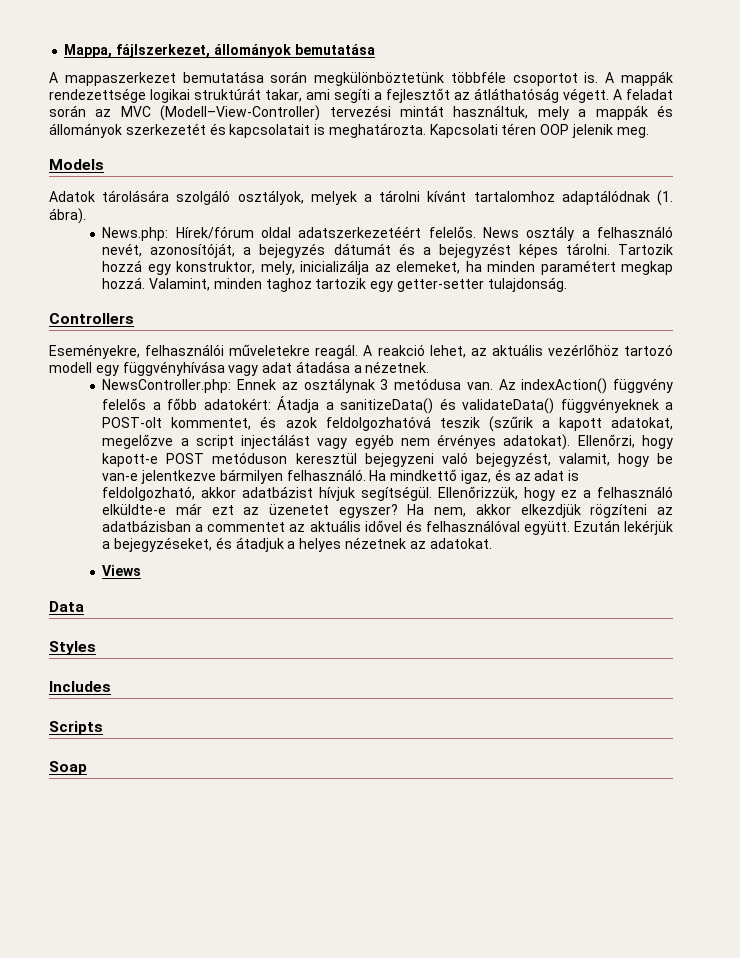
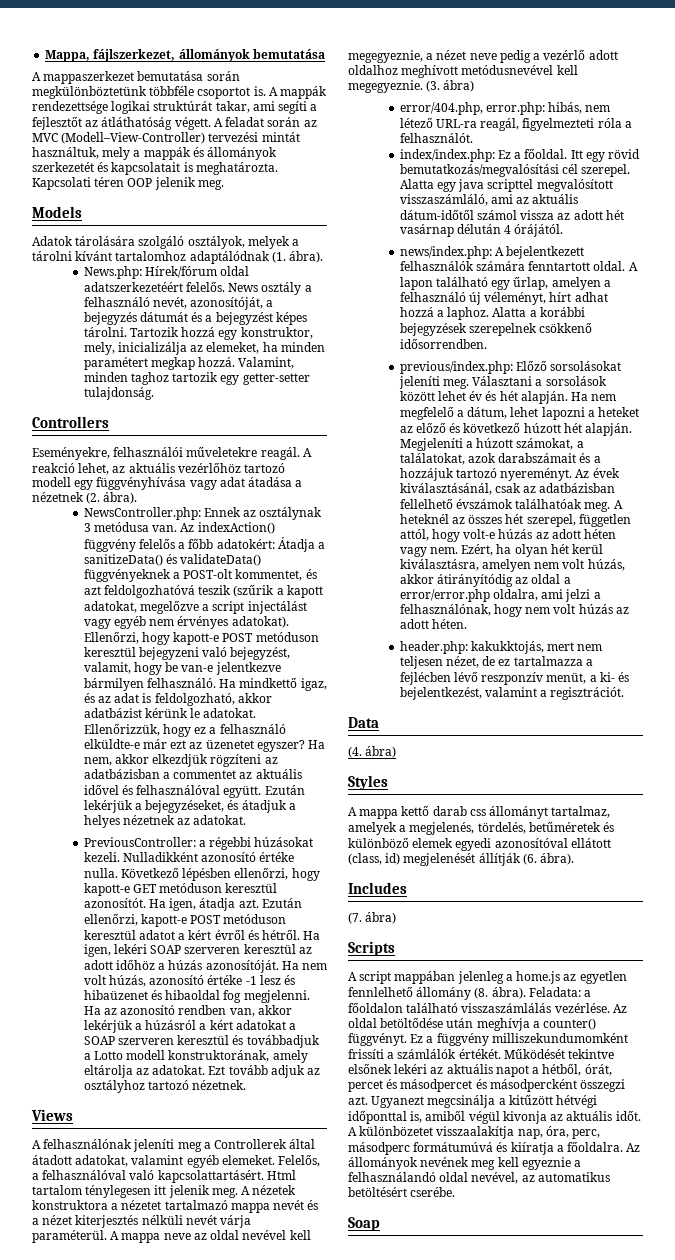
- A reakció lehet, az aktuális vezérlőhöz tartozó modell egy függvényhívása vagy adat átadása a nézetnek.
+ A reakció lehet, az aktuális vezérlőhöz tartozó modell egy függvényhívása vagy adat átadása a nézetnek (2. ábra).
- Az indexAction() függvény felelős a főbb adatokért: Átadja a sanitizeData() és validateData() függvényeknek a POST-olt kommentet, és azok feldolgozhatóvá teszik (szűrik a kapott adatokat, megelőzve a script injectálást vagy egyéb nem érvényes adatokat).
+ Az indexAction() függvény felelős a főbb adatokért: Átadja a sanitizeData() és validateData() függvényeknek a POST-olt kommentet, és azt feldolgozhatóvá teszik (szűrik a kapott adatokat, megelőzve a script injectálást vagy egyéb nem érvényes adatokat).
- Ha mindkettő igaz, és az adat is feldolgozható, akkor adatbázist hívjuk segítségül.
+ Ha mindkettő igaz, és az adat is feldolgozható, akkor adatbázist kérünk le adatokat.
+ PreviousController: a régebbi húzásokat kezeli. Nulladikként azonosító értéke nulla. Következő lépésben ellenőrzi, hogy kapott-e GET metóduson keresztül azonosítót. Ha igen, átadja azt. Ezután ellenőrzi, kapott-e POST metóduson keresztül adatot a kért évről és hétről. Ha igen, lekéri SOAP szerveren keresztül az adott időhöz a húzás azonosítóját. Ha nem volt húzás, azonosító értéke -1 lesz és hibaüzenet és hibaoldal fog megjelenni. Ha az azonosító rendben van, akkor lekérjük a húzásról a kért adatokat a SOAP szerveren keresztül és továbbadjuk a Lotto modell konstruktorának, amely eltárolja az adatokat. Ezt tovább adjuk az osztályhoz tartozó nézetnek.
  Views
+ A felhasználónak jeleníti meg a Controllerek által átadott adatokat, valamint egyéb elemeket. Felelős, a felhasználóval való kapcsolattartásért. Html tartalom ténylegesen itt jelenik meg. A nézetek konstruktora a nézetet tartalmazó mappa nevét és a nézet kiterjesztés nélküli nevét várja paraméterül. A mappa neve az oldal nevével kell megegyeznie, a nézet neve pedig a vezérlő adott oldalhoz meghívott metódusnevével kell megegyeznie. (3. ábra)
+ error/404.php, error.php: hibás, nem létező URL-ra reagál, figyelmezteti róla a felhasználót.
+ index/index.php: Ez a főoldal. Itt egy rövid bemutatkozás/megvalósítási cél szerepel. Alatta egy java scripttel megvalósított visszaszámláló, ami az aktuális dátum-időtől számol vissza az adott hét vasárnap délután 4 órájától.
+ news/index.php: A bejelentkezett felhasználók számára fenntartott oldal. A lapon található egy űrlap, amelyen a felhasználó új véleményt, hírt adhat hozzá a laphoz. Alatta a korábbi bejegyzések szerepelnek csökkenő idősorrendben.
+ previous/index.php: Előző sorsolásokat jeleníti meg. Választani a sorsolások között lehet év és hét alapján. Ha nem megfelelő a dátum, lehet lapozni a heteket az előző és következő húzott hét alapján. Megjeleníti a húzott számokat, a találatokat, azok darabszámait és a hozzájuk tartozó nyereményt. Az évek kiválasztásánál, csak az adatbázisban fellelhető évszámok találhatóak meg. A heteknél az összes hét szerepel, független attól, hogy volt-e húzás az adott héten vagy nem. Ezért, ha olyan hét kerül kiválasztásra, amelyen nem volt húzás, akkor átirányítódig az oldal a error/error.php oldalra, ami jelzi a felhasználónak, hogy nem volt húzás az adott héten.
+ header.php: kakukktojás, mert nem teljesen nézet, de ez tartalmazza a fejlécben lévő reszponzív menüt, a ki- és bejelentkezést, valamint a regisztrációt.
+ (4. ábra)
+ A mappa kettő darab css állományt tartalmaz, amelyek a megjelenés, tördelés, betűméretek és különböző elemek egyedi azonosítóval ellátott (class, id) megjelenését állítják (6. ábra).
+ (7. ábra)
+ A script mappában jelenleg a home.js az egyetlen fennlelhető állomány (8. ábra). Feladata: a főoldalon található visszaszámlálás vezérlése. Az oldal betöltődése után meghívja a counter() függvényt. Ez a függvény milliszekundumomként frissíti a számlálók értékét. Működését tekintve elsőnek lekéri az aktuális napot a hétből, órát, percet és másodpercet és másodpercként összegzi azt. Ugyanezt megcsinálja a kitűzött hétvégi időponttal is, amiből végül kivonja az aktuális időt. A különbözetet visszaalakítja nap, óra, perc, másodperc formátumúvá és kiíratja a főoldalra. Az állományok nevének meg kell egyeznie a felhasználandó oldal nevével, az automatikus betöltésért cserébe.

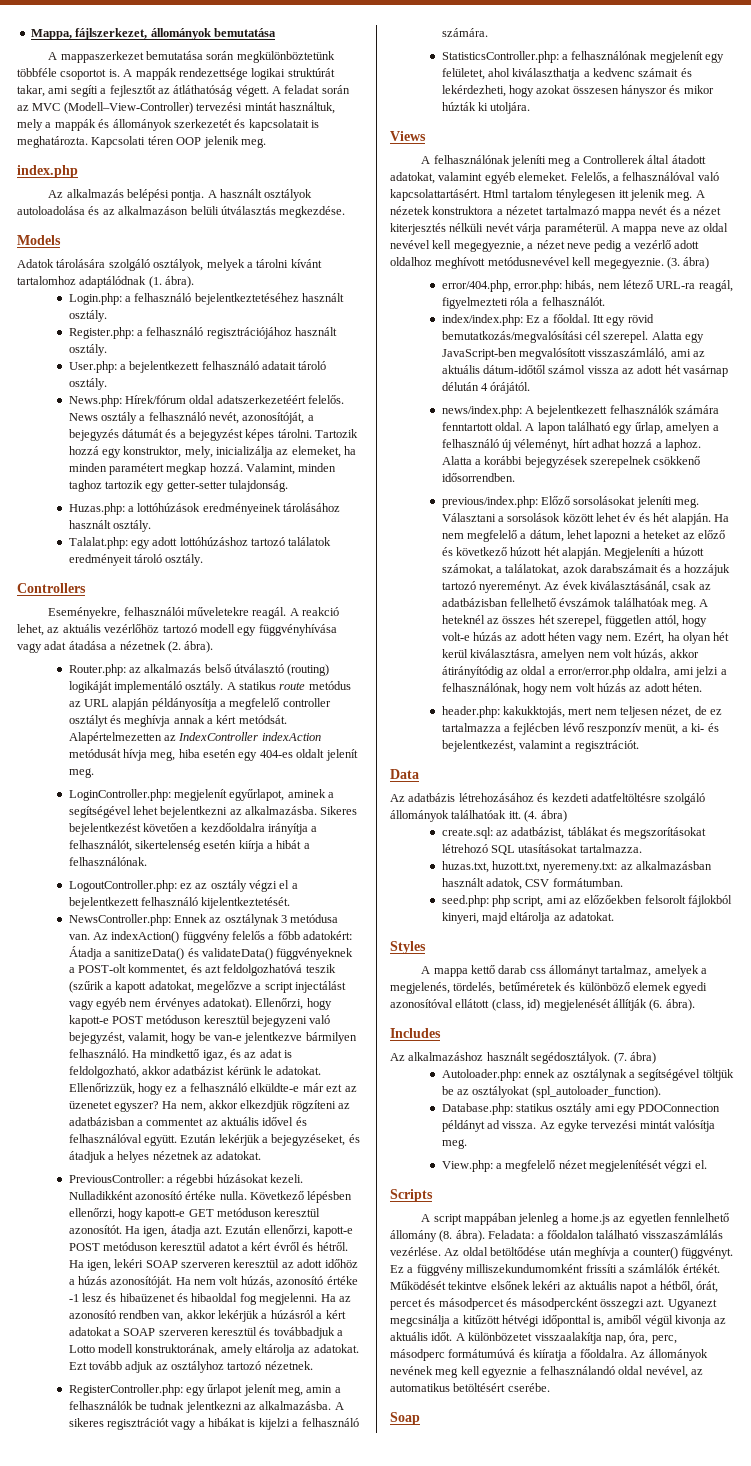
+ index.php
+ Az alkalmazás belépési pontja. A használt osztályok autoloadolása és az alkalmazáson belüli útválasztás megkezdése.
+ Login.php: a felhasználó bejelentkeztetéséhez használt osztály.
+ Register.php: a felhasználó regisztrációjához használt osztály.
+ User.php: a bejelentkezett felhasználó adatait tároló osztály.
+ Huzas.php: a lottóhúzások eredményeinek tárolásához használt osztály.
+ Talalat.php: egy adott lottóhúzáshoz tartozó találatok eredményeit tároló osztály.
+ Router.php: az alkalmazás belső útválasztó (routing) logikáját implementáló osztály. A statikus route metódus az URL alapján példányosítja a megfelelő controller osztályt és meghívja annak a kért metódsát. Alapértelmezetten az IndexController indexAction metódusát hívja meg, hiba esetén egy 404-es oldalt jelenít meg.
+ LoginController.php: megjelenít egyűrlapot, aminek a segítségével lehet bejelentkezni az alkalmazásba. Sikeres bejelentkezést követően a kezdőoldalra irányítja a felhasználót, sikertelenség esetén kiírja a hibát a felhasználónak.
+ LogoutController.php: ez az osztály végzi el a bejelentkezett felhasználó kijelentkeztetését.
+ RegisterController.php: egy űrlapot jelenít meg, amin a felhasználók be tudnak jelentkezni az alkalmazásba. A sikeres regisztrációt vagy a hibákat is kijelzi a felhasználó számára.
+ StatisticsController.php: a felhasználónak megjelenít egy felületet, ahol kiválaszthatja a kedvenc számait és lekérdezheti, hogy azokat összesen hányszor és mikor húzták ki utoljára.
- Alatta egy java scripttel megvalósított visszaszámláló, ami az aktuális dátum-időtől számol vissza az adott hét vasárnap délután 4 órájától.
+ Alatta egy JavaScript-ben megvalósított visszaszámláló, ami az aktuális dátum-időtől számol vissza az adott hét vasárnap délután 4 órájától.
- (4. ábra)
+ Az adatbázis létrehozásához és kezdeti adatfeltöltésre szolgáló állományok találhatóak itt. (4. ábra)
+ create.sql: az adatbázist, táblákat és megszorításokat létrehozó SQL utasításokat tartalmazza.
+ huzas.txt, huzott.txt, nyeremeny.txt: az alkalmazásban használt adatok, CSV formátumban.
+ seed.php: php script, ami az előzőekben felsorolt fájlokból kinyeri, majd eltárolja az adatokat.
- (7. ábra)
+ Az alkalmazáshoz használt segédosztályok. (7. ábra)
+ Autoloader.php: ennek az osztálynak a segítségével töltjük be az osztályokat (spl_autoloader_function).
+ Database.php: statikus osztály ami egy PDOConnection példányt ad vissza. Az egyke tervezési mintát valósítja meg.
+ View.php: a megfelelő nézet megjelenítését végzi el.

